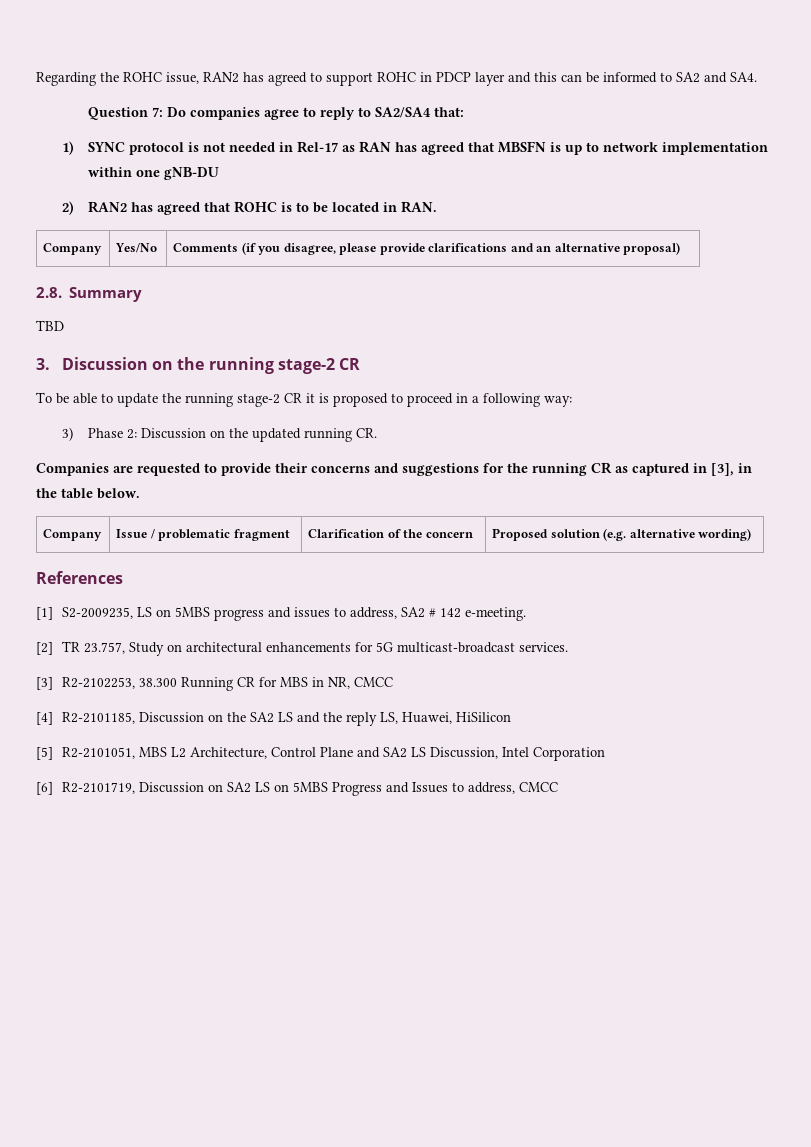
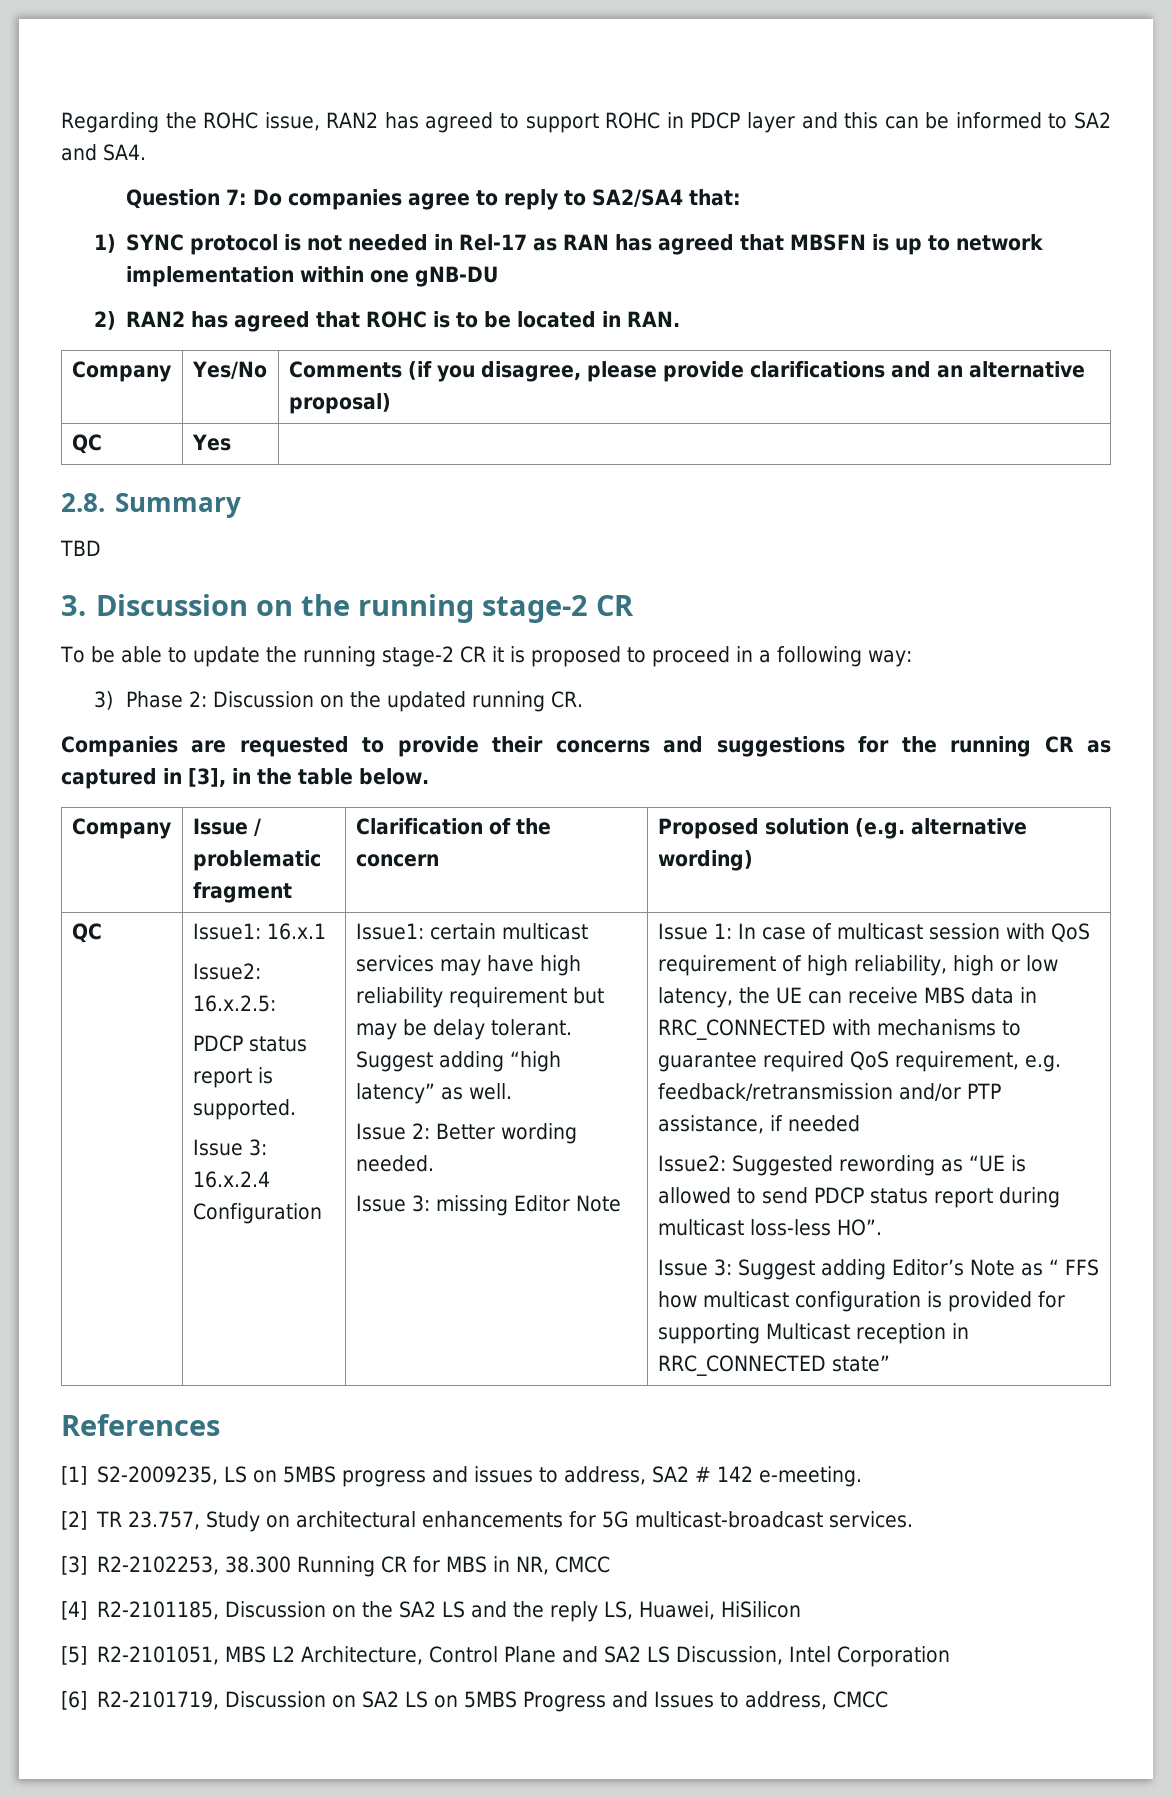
+ QC | Yes |
+ QC | Issue1: 16.x.1
+ Issue2: 16.x.2.5:
+ PDCP status report is supported.
+ Issue 3: 16.x.2.4 Configuration | Issue1: certain multicast services may have high reliability requirement but may be delay tolerant. Suggest adding “high latency” as well.
+ Issue 2: Better wording needed.
+ Issue 3: missing Editor Note | Issue 1: In case of multicast session with QoS requirement of high reliability, high or low latency, the UE can receive MBS data in RRC_CONNECTED with mechanisms to guarantee required QoS requirement, e.g. feedback/retransmission and/or PTP assistance, if needed
+ Issue2: Suggested rewording as “UE is allowed to send PDCP status report during multicast loss-less HO”.
+ Issue 3: Suggest adding Editor’s Note as “ FFS how multicast configuration is provided for supporting Multicast reception in RRC_CONNECTED state”

